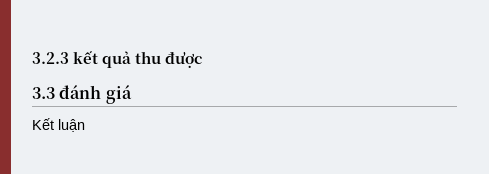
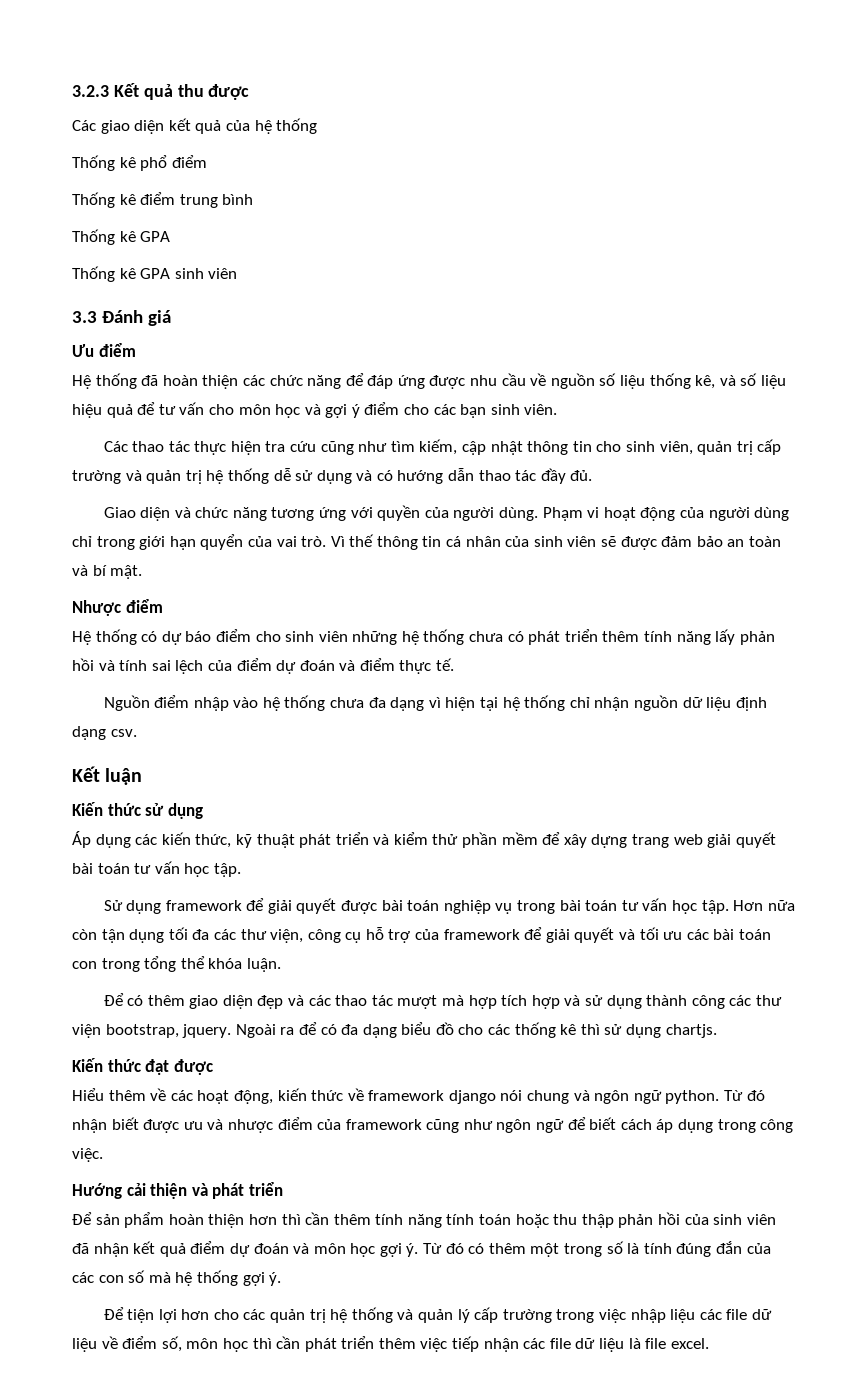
- 3.2.3 kết quả thu được
+ 3.2.3 Kết quả thu được
+ Các giao diện kết quả của hệ thống
+ Thống kê phổ điểm
+ Thống kê điểm trung bình
+ Thống kê GPA
+ Thống kê GPA sinh viên
- 3.3 đánh giá
+ 3.3 Đánh giá
+ Ưu điểm
+ Hệ thống đã hoàn thiện các chức năng để đáp ứng được nhu cầu về nguồn số liệu thống kê, và số liệu hiệu quả để tư vấn cho môn học và gợi ý điểm cho các bạn sinh viên.
+ Các thao tác thực hiện tra cứu cũng như tìm kiếm, cập nhật thông tin cho sinh viên, quản trị cấp trường và quản trị hệ thống dễ sử dụng và có hướng dẫn thao tác đầy đủ.
+ Giao diện và chức năng tương ứng với quyền của người dùng. Phạm vi hoạt động của người dùng chỉ trong giới hạn quyển của vai trò. Vì thế thông tin cá nhân của sinh viên sẽ được đảm bảo an toàn và bí mật.
+ Nhược điểm
+ Hệ thống có dự báo điểm cho sinh viên những hệ thống chưa có phát triển thêm tính năng lấy phản hồi và tính sai lệch của điểm dự đoán và điểm thực tế.
+ Nguồn điểm nhập vào hệ thống chưa đa dạng vì hiện tại hệ thống chỉ nhận nguồn dữ liệu định dạng csv.
  Kết luận
+ Kiến thức sử dụng
+ Áp dụng các kiến thức, kỹ thuật phát triển và kiểm thử phần mềm để xây dựng trang web giải quyết bài toán tư vấn học tập.
+ Sử dụng framework để giải quyết được bài toán nghiệp vụ trong bài toán tư vấn học tập. Hơn nữa còn tận dụng tối đa các thư viện, công cụ hỗ trợ của framework để giải quyết và tối ưu các bài toán con trong tổng thể khóa luận.
+ Để có thêm giao diện đẹp và các thao tác mượt mà hợp tích hợp và sử dụng thành công các thư viện bootstrap, jquery. Ngoài ra để có đa dạng biểu đồ cho các thống kê thì sử dụng chartjs.
+ Kiến thức đạt được
+ Hiểu thêm về các hoạt động, kiến thức về framework django nói chung và ngôn ngữ python. Từ đó nhận biết được ưu và nhược điểm của framework cũng như ngôn ngữ để biết cách áp dụng trong công việc.
+ Hướng cải thiện và phát triển
+ Để sản phẩm hoàn thiện hơn thì cần thêm tính năng tính toán hoặc thu thập phản hồi của sinh viên đã nhận kết quả điểm dự đoán và môn học gợi ý. Từ đó có thêm một trong số là tính đúng đắn của các con số mà hệ thống gợi ý.
+ Để tiện lợi hơn cho các quản trị hệ thống và quản lý cấp trường trong việc nhập liệu các file dữ liệu về điểm số, môn học thì cần phát triển thêm việc tiếp nhận các file dữ liệu là file excel.

